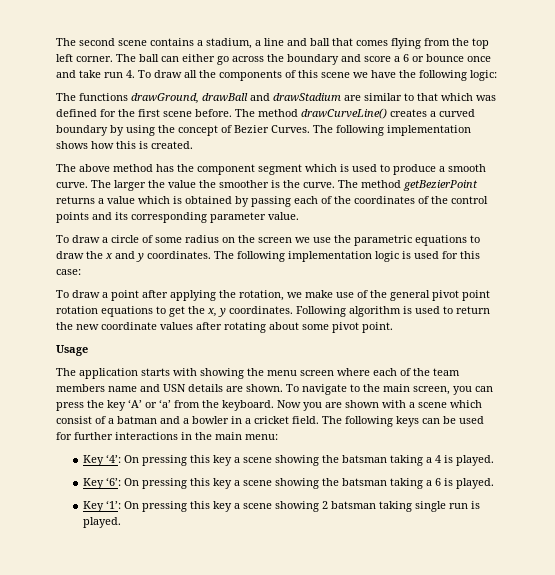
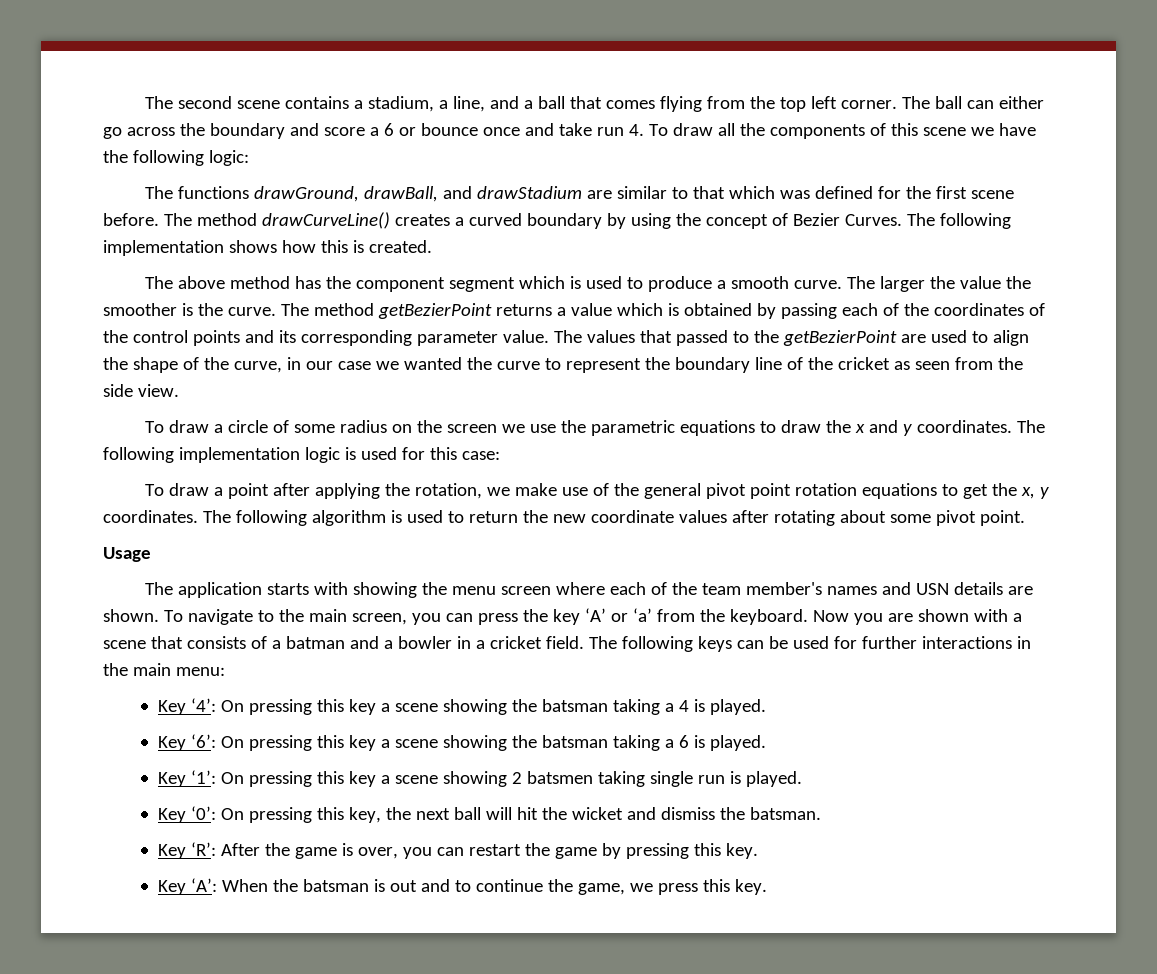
- The second scene contains a stadium, a line and ball that comes flying from the top left corner.
+ The second scene contains a stadium, a line, and a ball that comes flying from the top left corner.
- The functions drawGround, drawBall and drawStadium are similar to that which was defined for the first scene before.
+ The functions drawGround, drawBall, and drawStadium are similar to that which was defined for the first scene before.
+ The values that passed to the getBezierPoint are used to align the shape of the curve, in our case we wanted the curve to represent the boundary line of the cricket as seen from the side view.
- Following algorithm is used to return the new coordinate values after rotating about some pivot point.
+ The following algorithm is used to return the new coordinate values after rotating about some pivot point.
- The application starts with showing the menu screen where each of the team members name and USN details are shown.
+ The application starts with showing the menu screen where each of the team member's names and USN details are shown.
- Now you are shown with a scene which consist of a batman and a bowler in a cricket field.
+ Now you are shown with a scene that consists of a batman and a bowler in a cricket field.
- Key ‘1’: On pressing this key a scene showing 2 batsman taking single run is played.
+ Key ‘1’: On pressing this key a scene showing 2 batsmen taking single run is played.
+ Key ‘0’: On pressing this key, the next ball will hit the wicket and dismiss the batsman.
+ Key ‘R’: After the game is over, you can restart the game by pressing this key.
+ Key ‘A’: When the batsman is out and to continue the game, we press this key.

